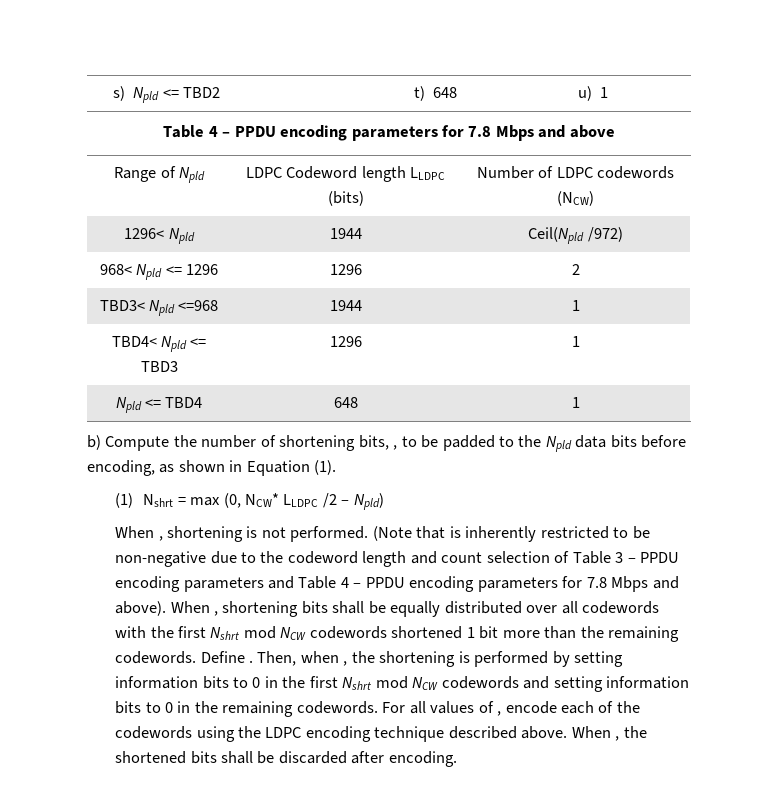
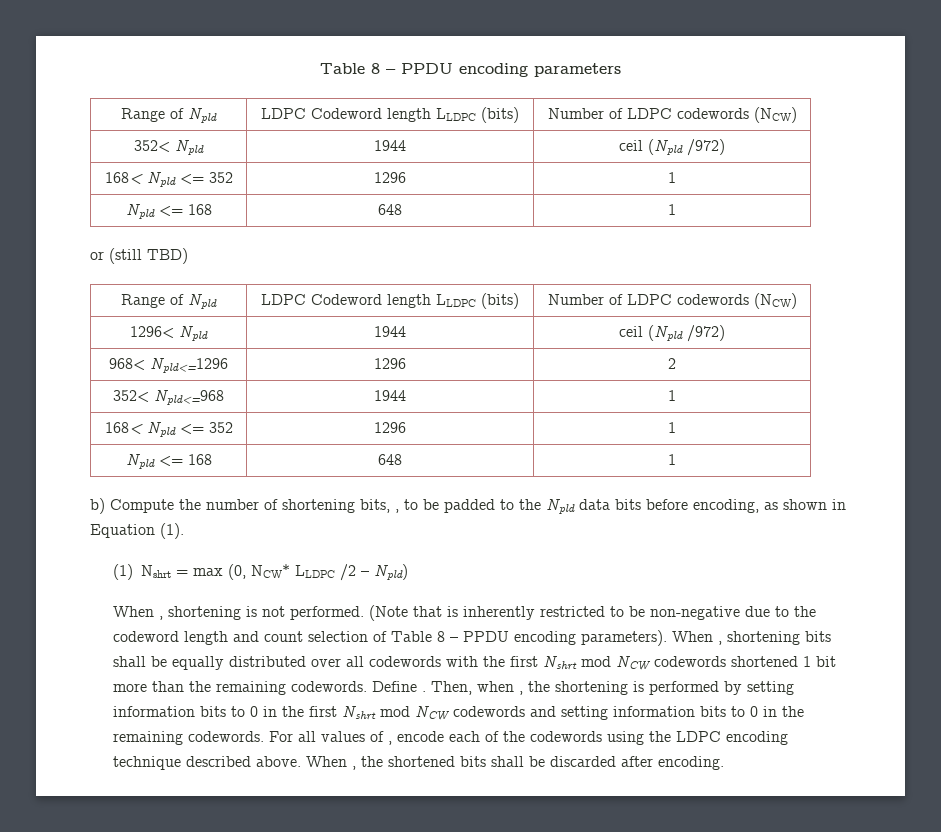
- s) Npld <= TBD2 | t) 648 | u) 1
- Table 4 – PPDU encoding parameters for 7.8 Mbps and above
+ Table 8 – PPDU encoding parameters
+ Range of Npld | LDPC Codeword length LLDPC (bits) | Number of LDPC codewords (NCW)
+ 352< Npld | 1944 | ceil (Npld /972)
+ 168< Npld <= 352 | 1296 | 1
+ Npld <= 168 | 648 | 1
+ or (still TBD)
- 1296< Npld | 1944 | Ceil(Npld /972)
+ 1296< Npld | 1944 | ceil (Npld /972)
- 968< Npld <= 1296 | 1296 | 2
+ 968< Npld<=1296 | 1296 | 2
- TBD3< Npld <=968 | 1944 | 1
- TBD4< Npld <= TBD3 | 1296 | 1
- Npld <= TBD4 | 648 | 1
+ 352< Npld<=968 | 1944 | 1
+ 168< Npld <= 352 | 1296 | 1
+ Npld <= 168 | 648 | 1
- (Note that is inherently restricted to be non-negative due to the codeword length and count selection of Table 3 – PPDU encoding parameters and Table 4 – PPDU encoding parameters for 7.8 Mbps and above).
+ (Note that is inherently restricted to be non-negative due to the codeword length and count selection of Table 8 – PPDU encoding parameters).

